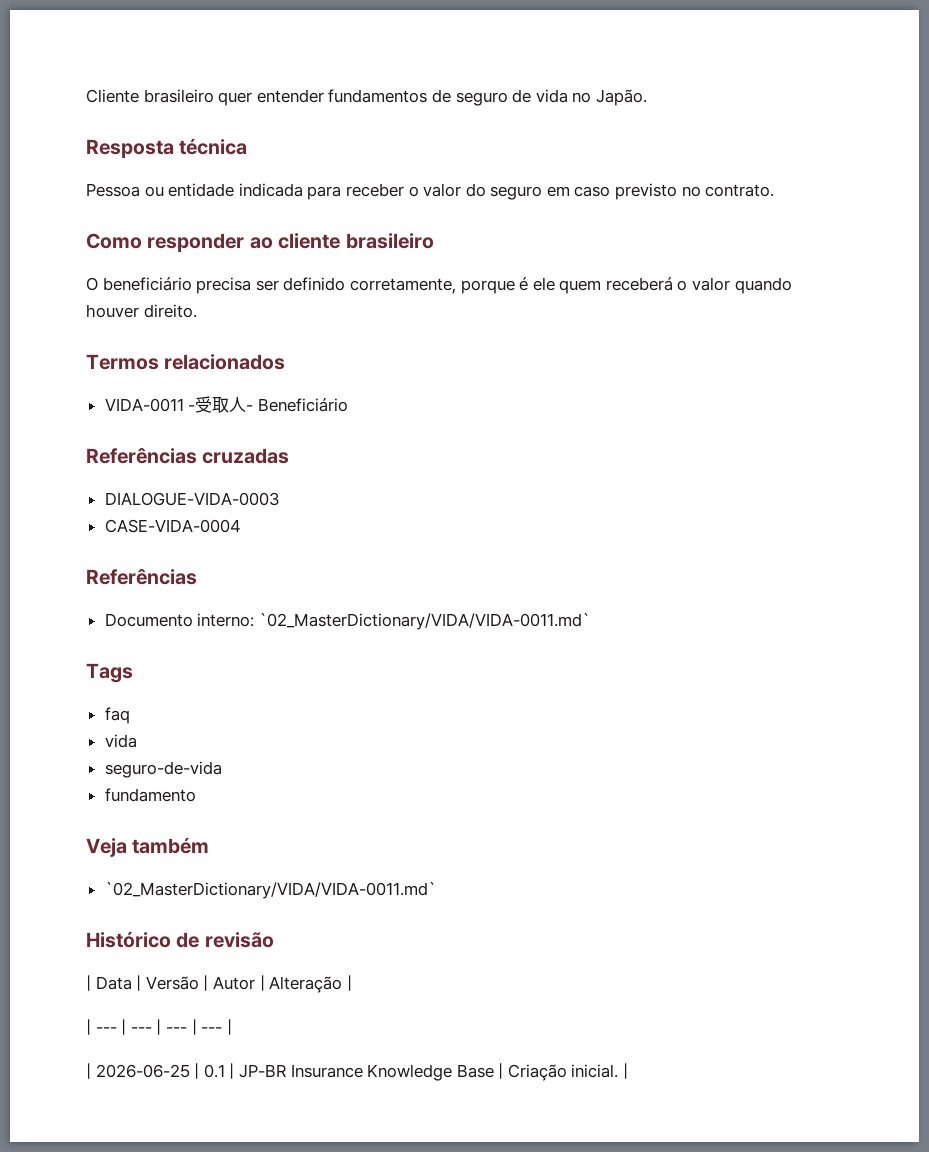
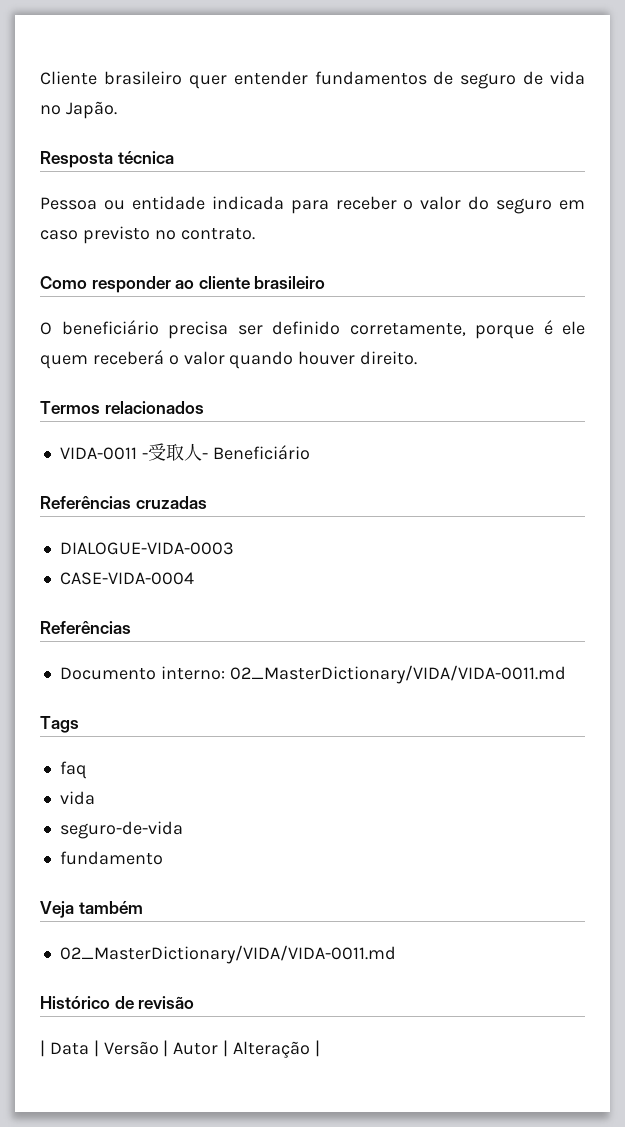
- Documento interno: `02_MasterDictionary/VIDA/VIDA-0011.md`
+ Documento interno: 02_MasterDictionary/VIDA/VIDA-0011.md
  Veja também
- `02_MasterDictionary/VIDA/VIDA-0011.md`
+ 02_MasterDictionary/VIDA/VIDA-0011.md
- | --- | --- | --- | --- |
- | 2026-06-25 | 0.1 | JP-BR Insurance Knowledge Base | Criação inicial. |

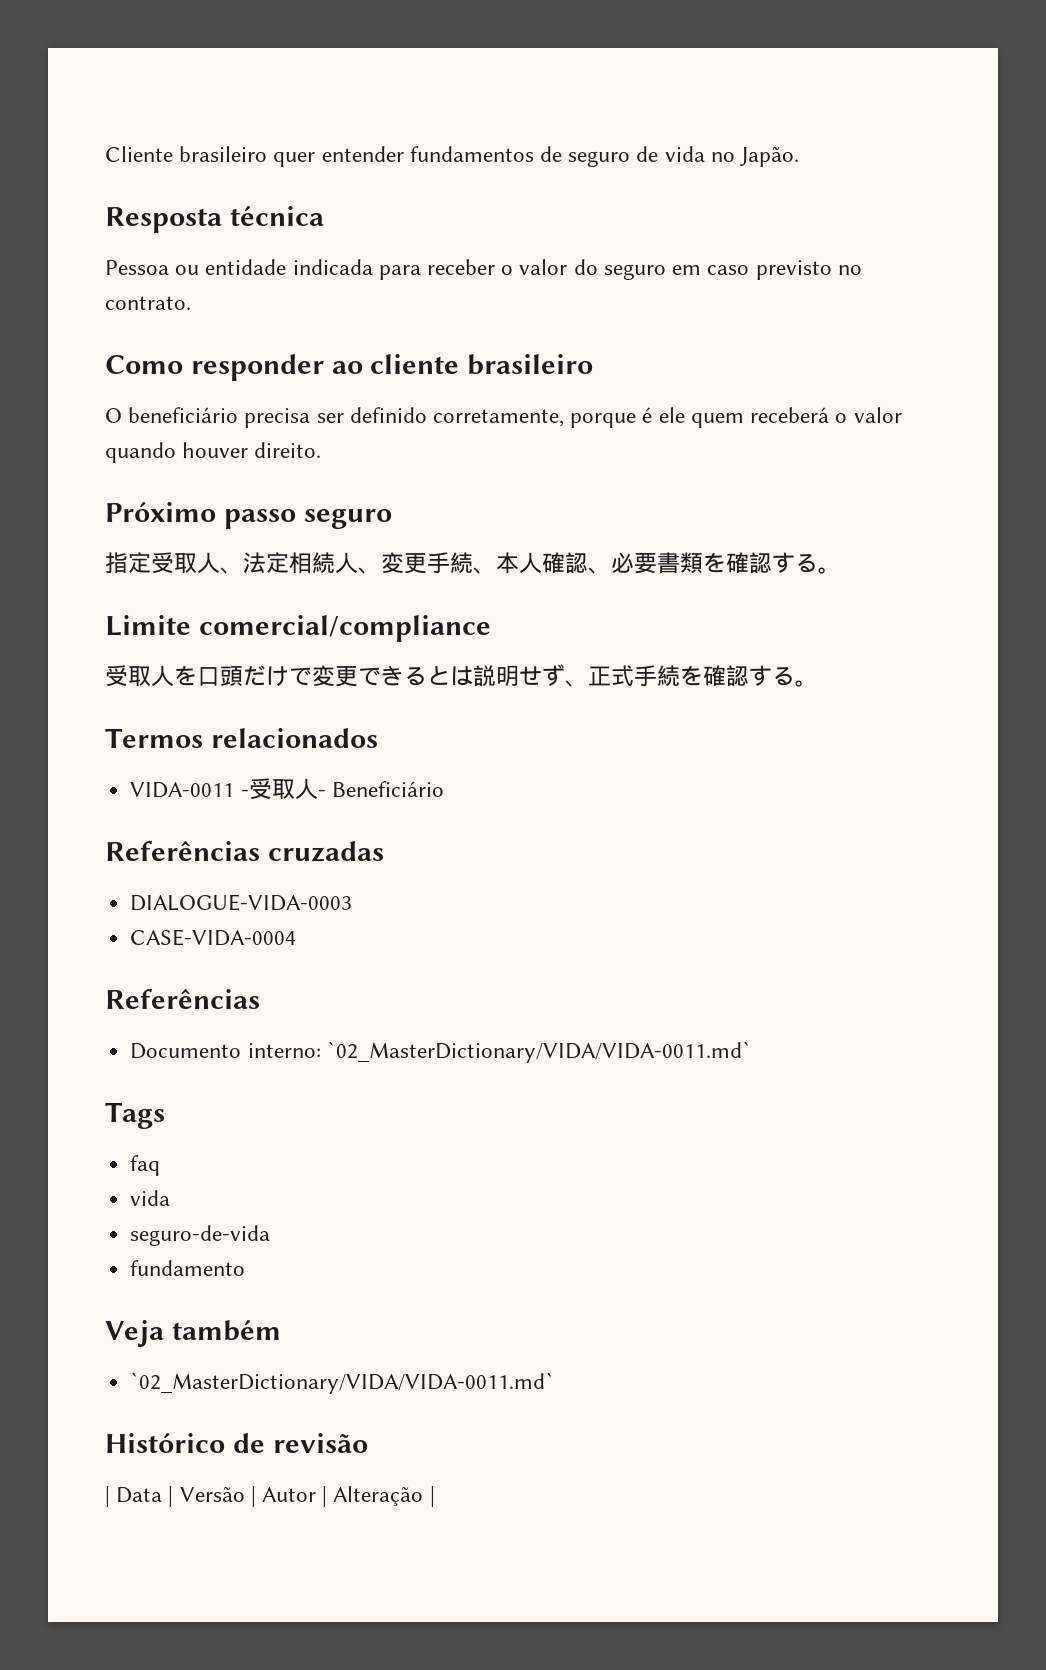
+ Próximo passo seguro
+ 指定受取人、法定相続人、変更手続、本人確認、必要書類を確認する。
+ Limite comercial/compliance
+ 受取人を口頭だけで変更できるとは説明せず、正式手続を確認する。
- Documento interno: 02_MasterDictionary/VIDA/VIDA-0011.md
+ Documento interno: `02_MasterDictionary/VIDA/VIDA-0011.md`
  Veja também
- 02_MasterDictionary/VIDA/VIDA-0011.md
+ `02_MasterDictionary/VIDA/VIDA-0011.md`

